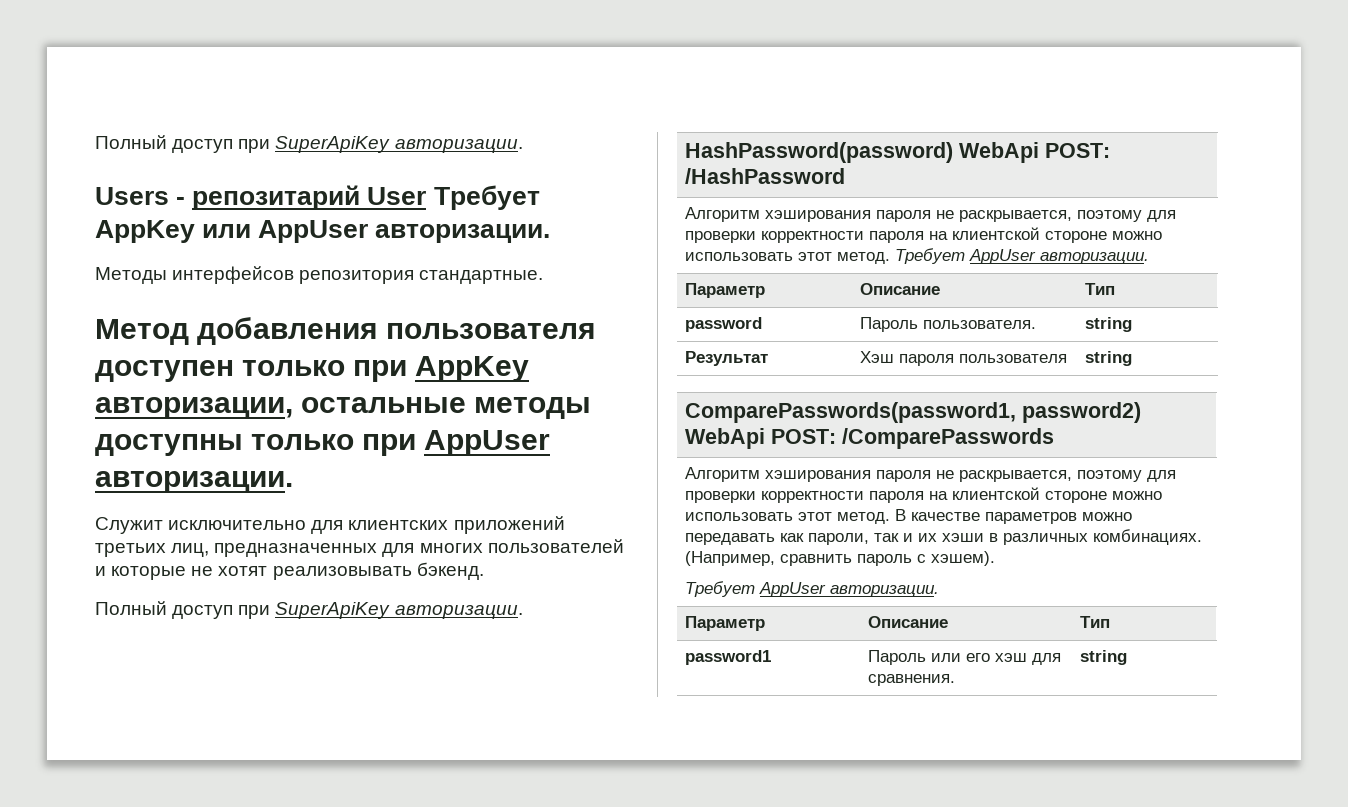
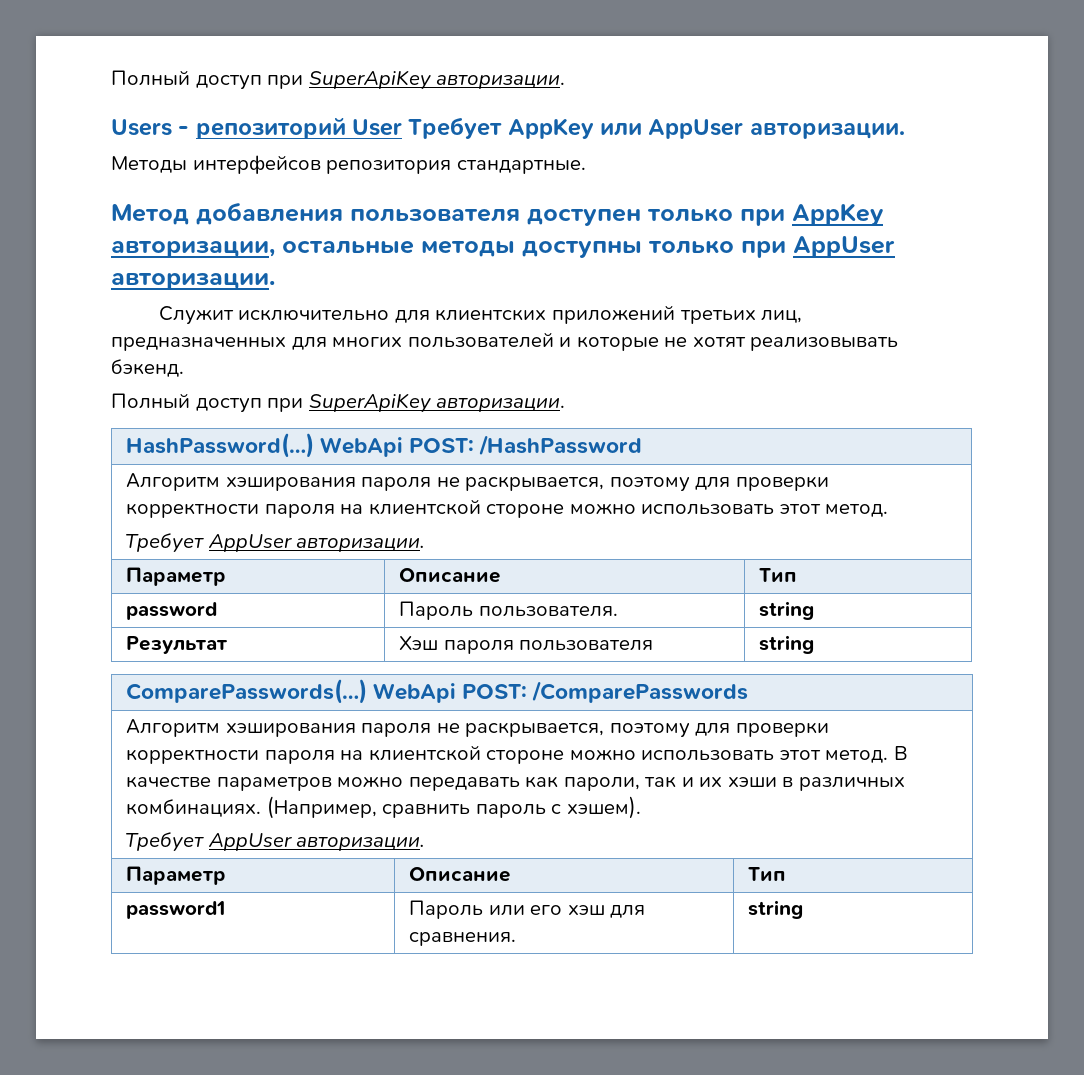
- Users - репозитарий User Требует AppKey или AppUser авторизации.
+ Users - репозиторий User Требует AppKey или AppUser авторизации.
- HashPassword(password) WebApi POST: /HashPassword
- Алгоритм хэширования пароля не раскрывается, поэтому для проверки корректности пароля на клиентской стороне можно использовать этот метод. Требует AppUser авторизации.
+ HashPassword(…) WebApi POST: /HashPassword
+ Алгоритм хэширования пароля не раскрывается, поэтому для проверки корректности пароля на клиентской стороне можно использовать этот метод.
+ Требует AppUser авторизации.
- ComparePasswords(password1, password2) WebApi POST: /ComparePasswords
+ ComparePasswords(…) WebApi POST: /ComparePasswords

